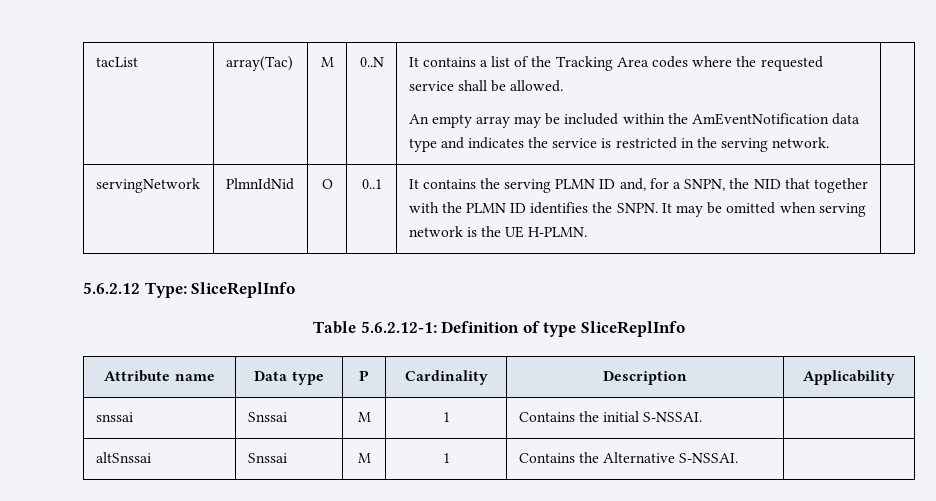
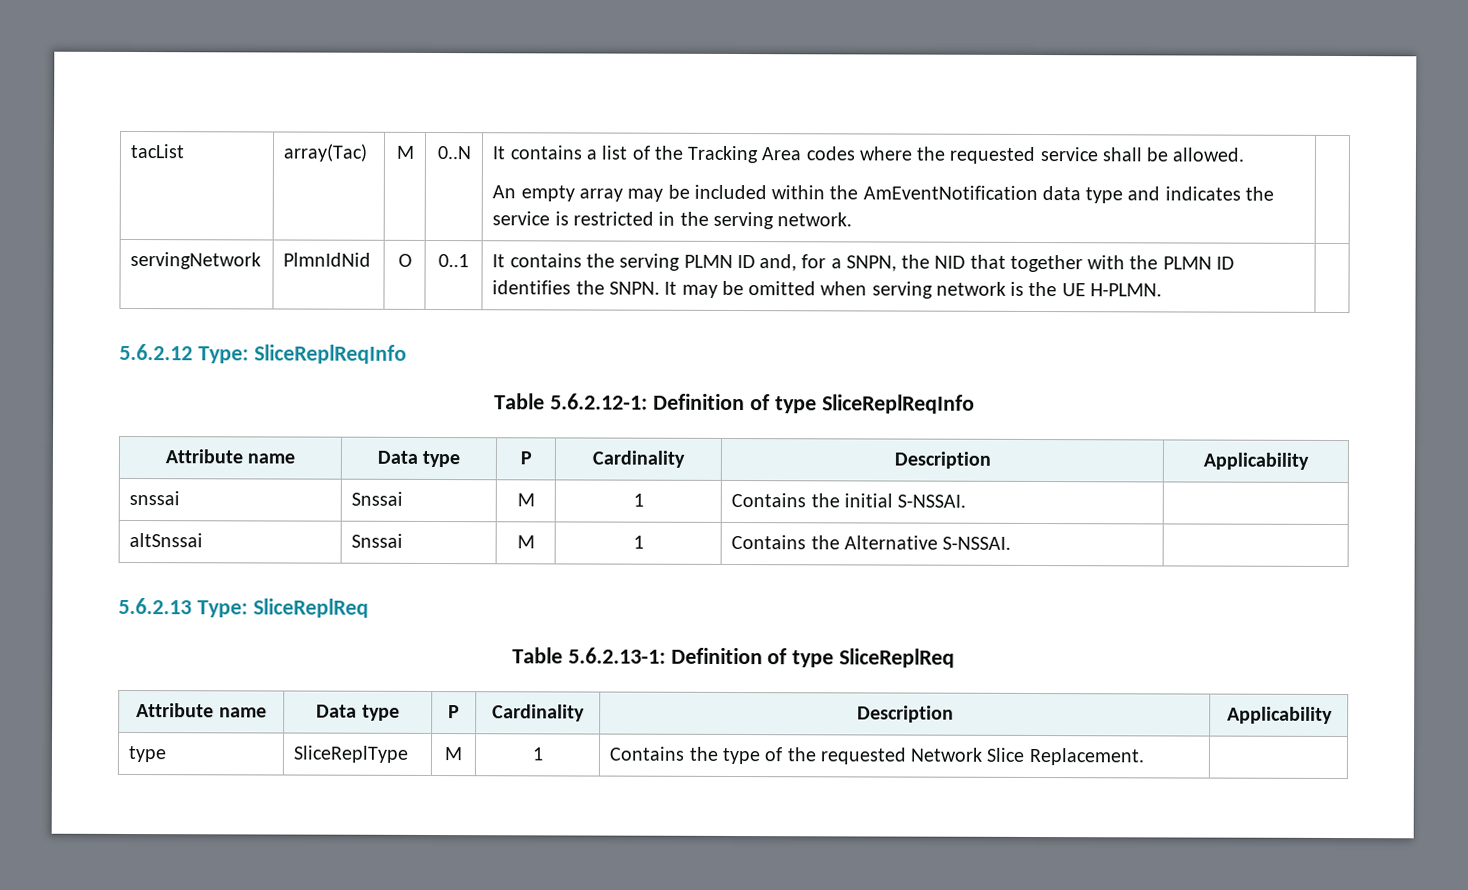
- 5.6.2.12 Type: SliceReplInfo
+ 5.6.2.12 Type: SliceReplReqInfo
- Table 5.6.2.12-1: Definition of type SliceReplInfo
+ Table 5.6.2.12-1: Definition of type SliceReplReqInfo
+ 5.6.2.13 Type: SliceReplReq
+ Table 5.6.2.13-1: Definition of type SliceReplReq
+ Attribute name | Data type | P | Cardinality | Description | Applicability
+ type | SliceReplType | M | 1 | Contains the type of the requested Network Slice Replacement. |

